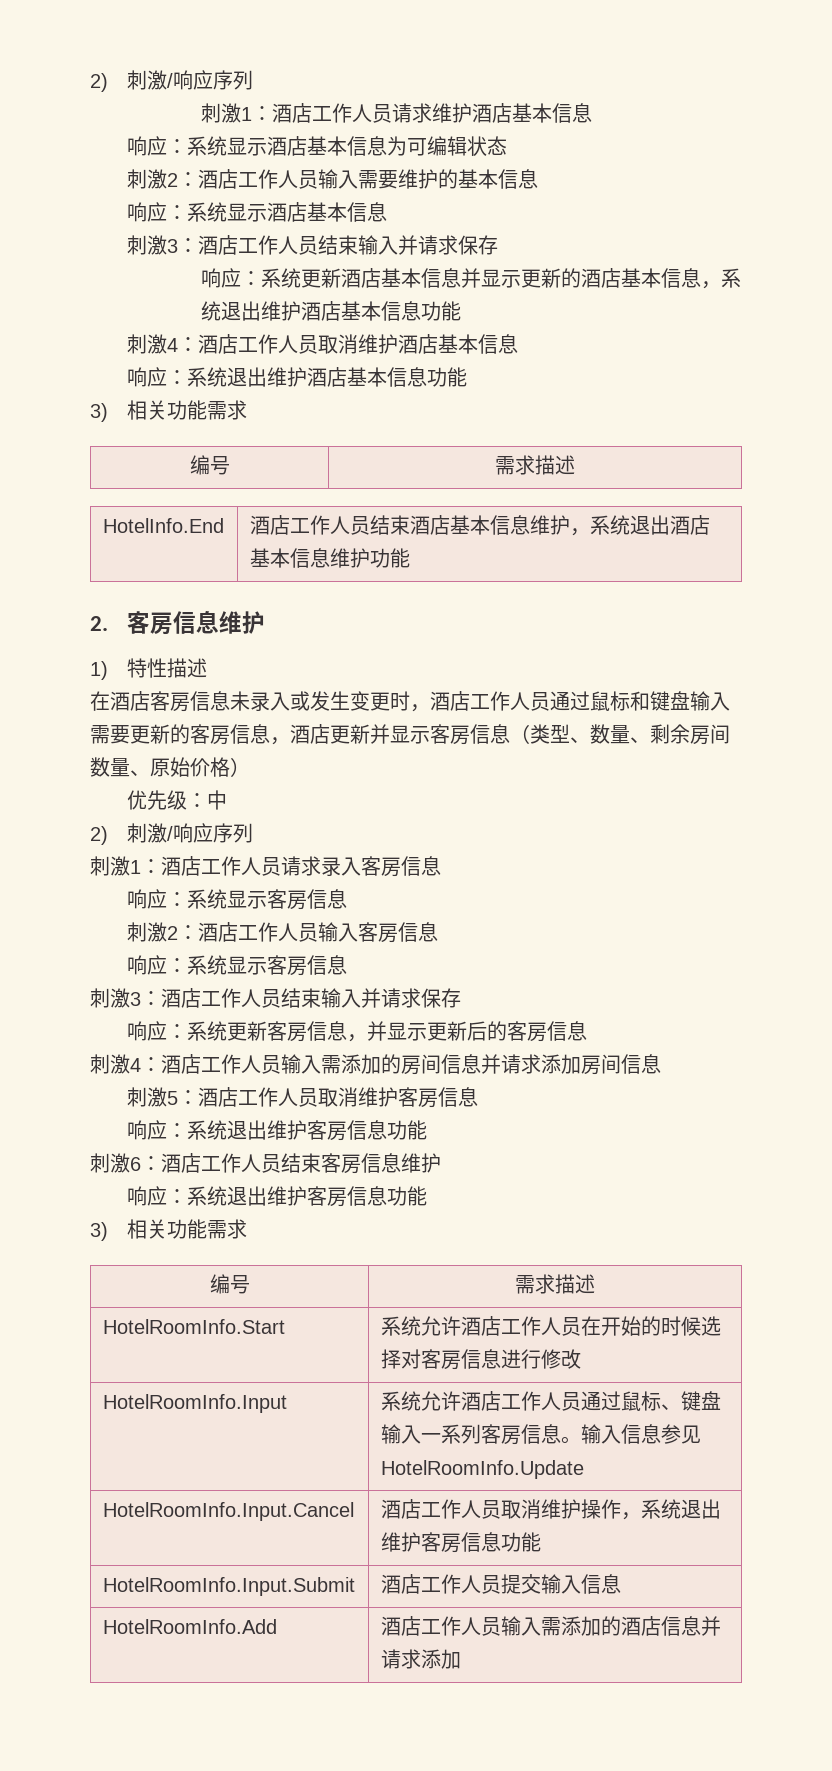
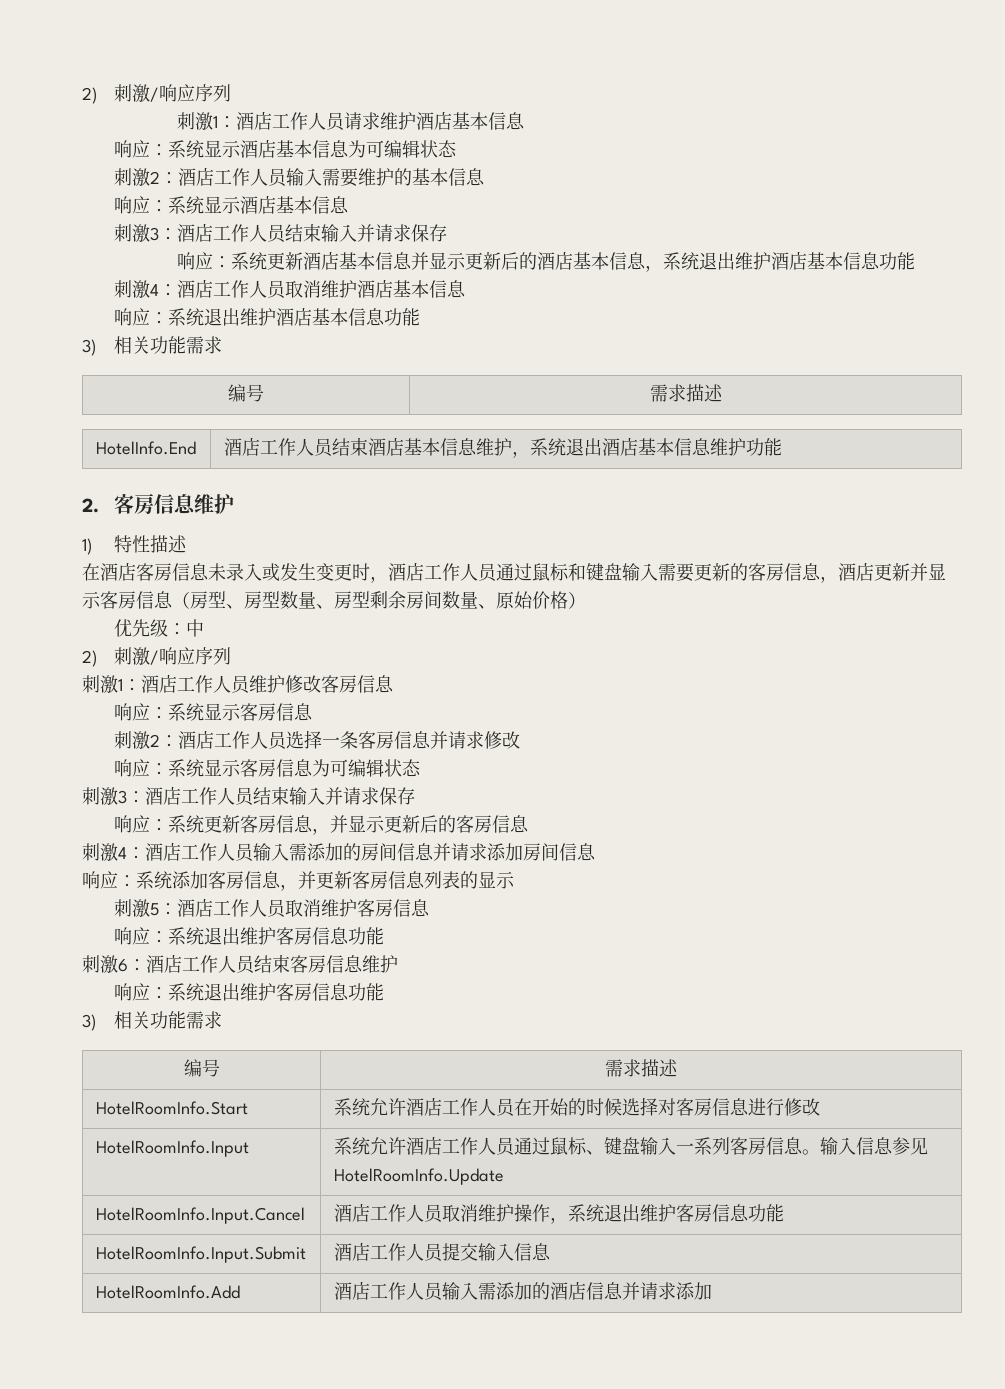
- 响应：系统更新酒店基本信息并显示更新的酒店基本信息，系统退出维护酒店基本信息功能
+ 响应：系统更新酒店基本信息并显示更新后的酒店基本信息，系统退出维护酒店基本信息功能
- 在酒店客房信息未录入或发生变更时，酒店工作人员通过鼠标和键盘输入需要更新的客房信息，酒店更新并显示客房信息（类型、数量、剩余房间数量、原始价格）
+ 在酒店客房信息未录入或发生变更时，酒店工作人员通过鼠标和键盘输入需要更新的客房信息，酒店更新并显示客房信息（房型、房型数量、房型剩余房间数量、原始价格）
- 刺激1：酒店工作人员请求录入客房信息
+ 刺激1：酒店工作人员维护修改客房信息
- 刺激2：酒店工作人员输入客房信息
- 响应：系统显示客房信息
+ 刺激2：酒店工作人员选择一条客房信息并请求修改
+ 响应：系统显示客房信息为可编辑状态
+ 响应：系统添加客房信息，并更新客房信息列表的显示

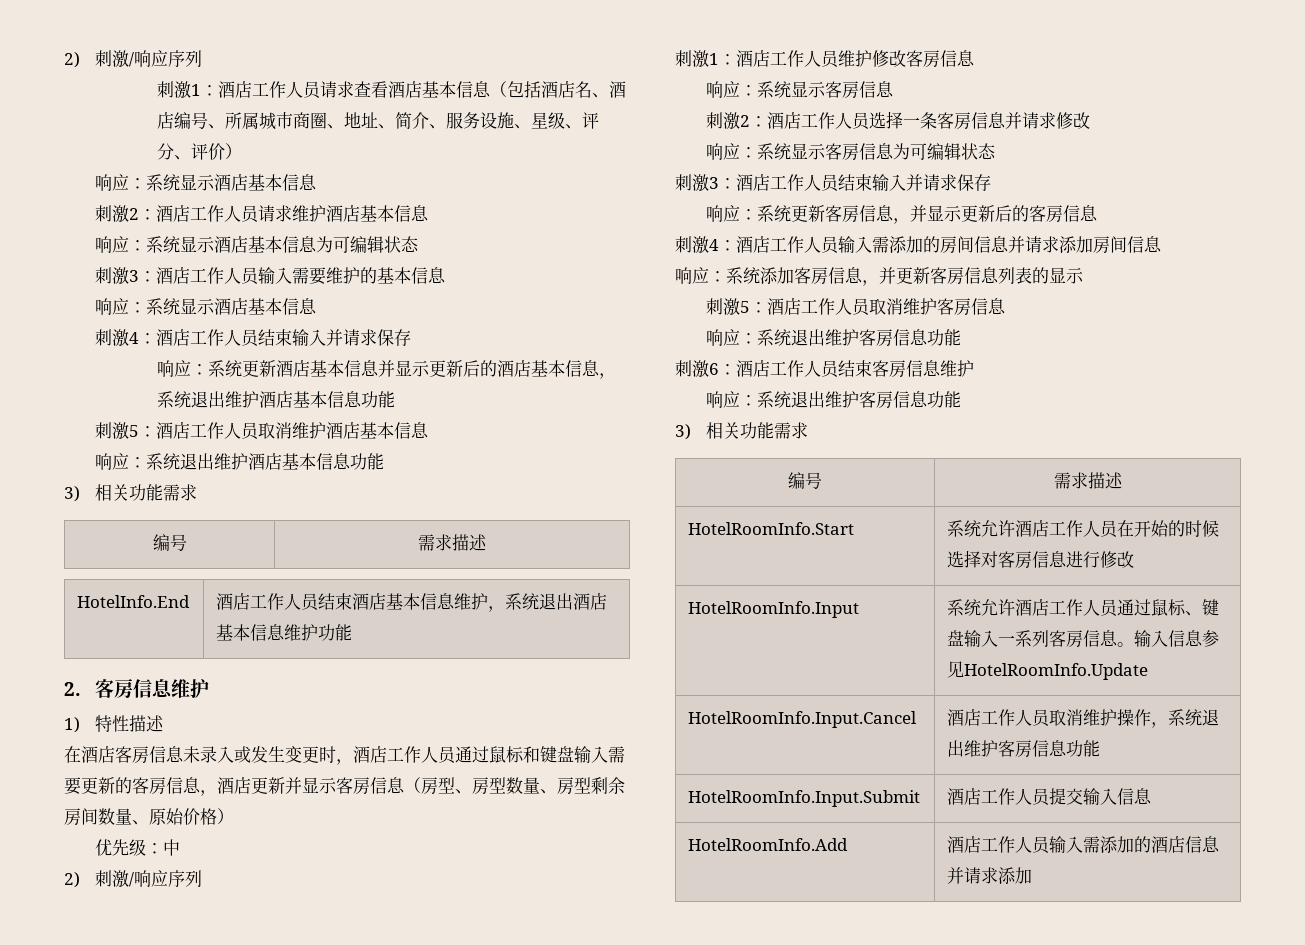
- 刺激1：酒店工作人员请求维护酒店基本信息
+ 刺激1：酒店工作人员请求查看酒店基本信息（包括酒店名、酒店编号、所属城市商圈、地址、简介、服务设施、星级、评分、评价）
+ 响应：系统显示酒店基本信息
+ 刺激2：酒店工作人员请求维护酒店基本信息
- 刺激2：酒店工作人员输入需要维护的基本信息
+ 刺激3：酒店工作人员输入需要维护的基本信息
  响应：系统显示酒店基本信息
- 刺激3：酒店工作人员结束输入并请求保存
+ 刺激4：酒店工作人员结束输入并请求保存
- 刺激4：酒店工作人员取消维护酒店基本信息
+ 刺激5：酒店工作人员取消维护酒店基本信息

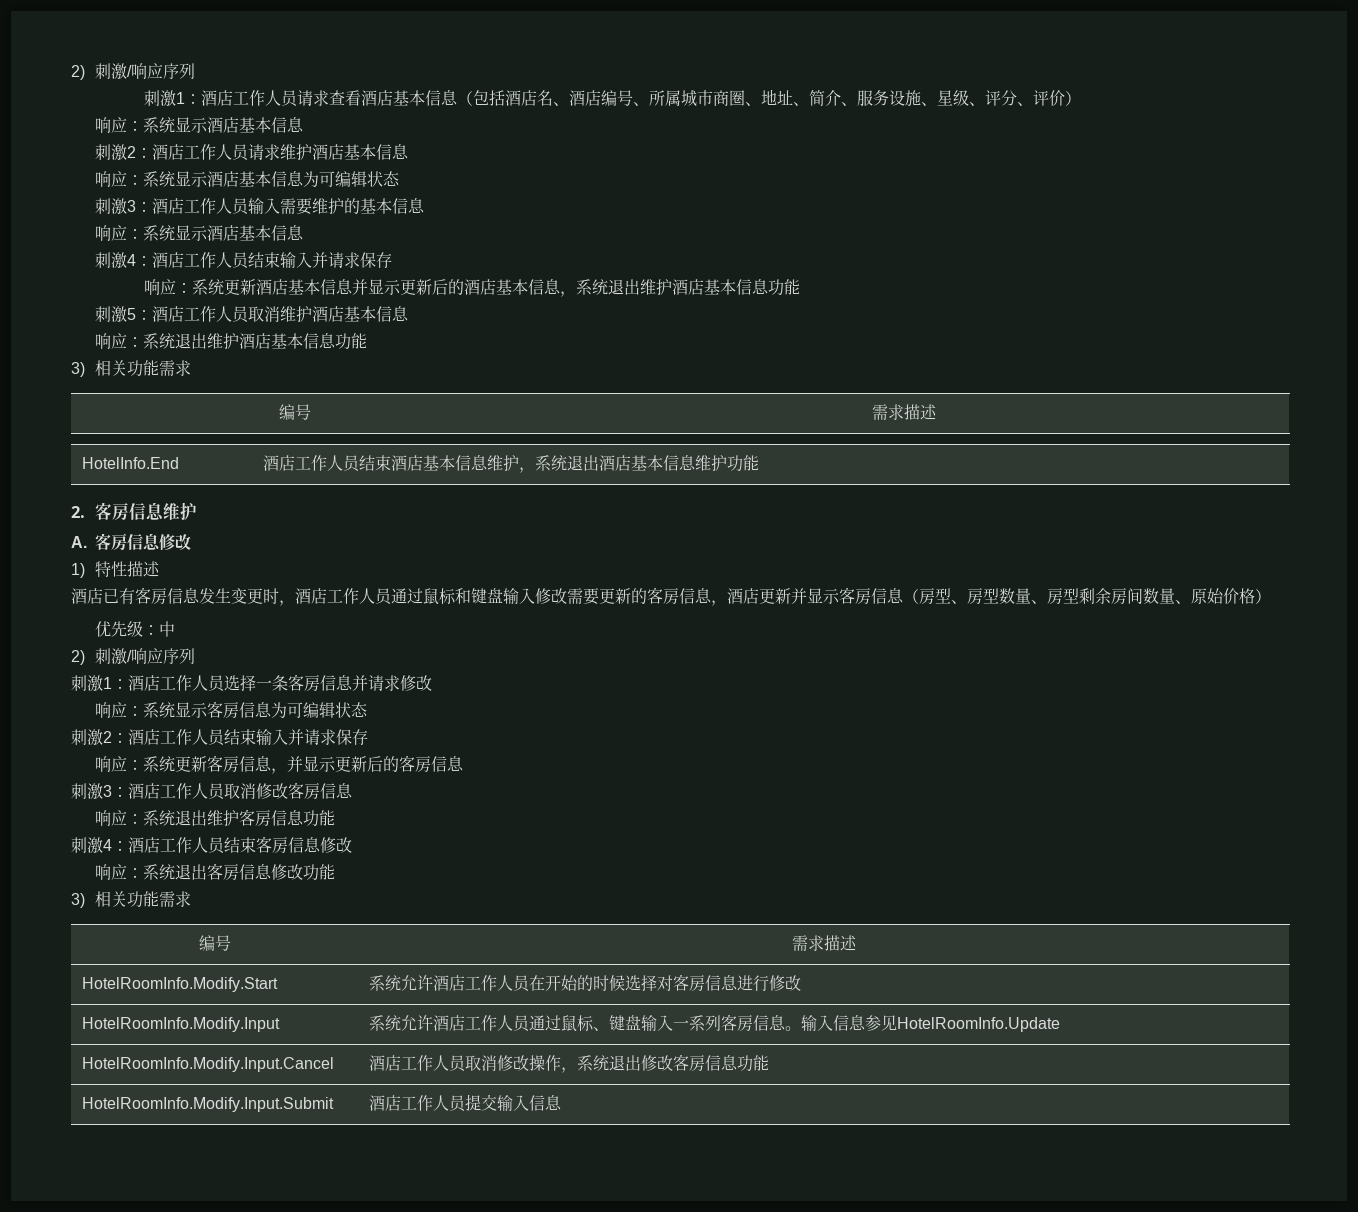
+ A.客房信息修改
  1)特性描述
- 在酒店客房信息未录入或发生变更时，酒店工作人员通过鼠标和键盘输入需要更新的客房信息，酒店更新并显示客房信息（房型、房型数量、房型剩余房间数量、原始价格）
+ 酒店已有客房信息发生变更时，酒店工作人员通过鼠标和键盘输入修改需要更新的客房信息，酒店更新并显示客房信息（房型、房型数量、房型剩余房间数量、原始价格）
- 刺激1：酒店工作人员维护修改客房信息
- 响应：系统显示客房信息
- 刺激2：酒店工作人员选择一条客房信息并请求修改
+ 刺激1：酒店工作人员选择一条客房信息并请求修改
- 刺激3：酒店工作人员结束输入并请求保存
+ 刺激2：酒店工作人员结束输入并请求保存
- 刺激4：酒店工作人员输入需添加的房间信息并请求添加房间信息
- 响应：系统添加客房信息，并更新客房信息列表的显示
- 刺激5：酒店工作人员取消维护客房信息
+ 刺激3：酒店工作人员取消修改客房信息
- 刺激6：酒店工作人员结束客房信息维护
- 响应：系统退出维护客房信息功能
+ 刺激4：酒店工作人员结束客房信息修改
+ 响应：系统退出客房信息修改功能
  3)相关功能需求
  编号 | 需求描述
- HotelRoomInfo.Start | 系统允许酒店工作人员在开始的时候选择对客房信息进行修改
+ HotelRoomInfo.Modify.Start | 系统允许酒店工作人员在开始的时候选择对客房信息进行修改
- HotelRoomInfo.Input | 系统允许酒店工作人员通过鼠标、键盘输入一系列客房信息。输入信息参见HotelRoomInfo.Update
+ HotelRoomInfo.Modify.Input | 系统允许酒店工作人员通过鼠标、键盘输入一系列客房信息。输入信息参见HotelRoomInfo.Update
- HotelRoomInfo.Input.Cancel | 酒店工作人员取消维护操作，系统退出维护客房信息功能
- HotelRoomInfo.Input.Submit | 酒店工作人员提交输入信息
+ HotelRoomInfo.Modify.Input.Cancel | 酒店工作人员取消修改操作，系统退出修改客房信息功能
+ HotelRoomInfo.Modify.Input.Submit | 酒店工作人员提交输入信息
- HotelRoomInfo.Add | 酒店工作人员输入需添加的酒店信息并请求添加

